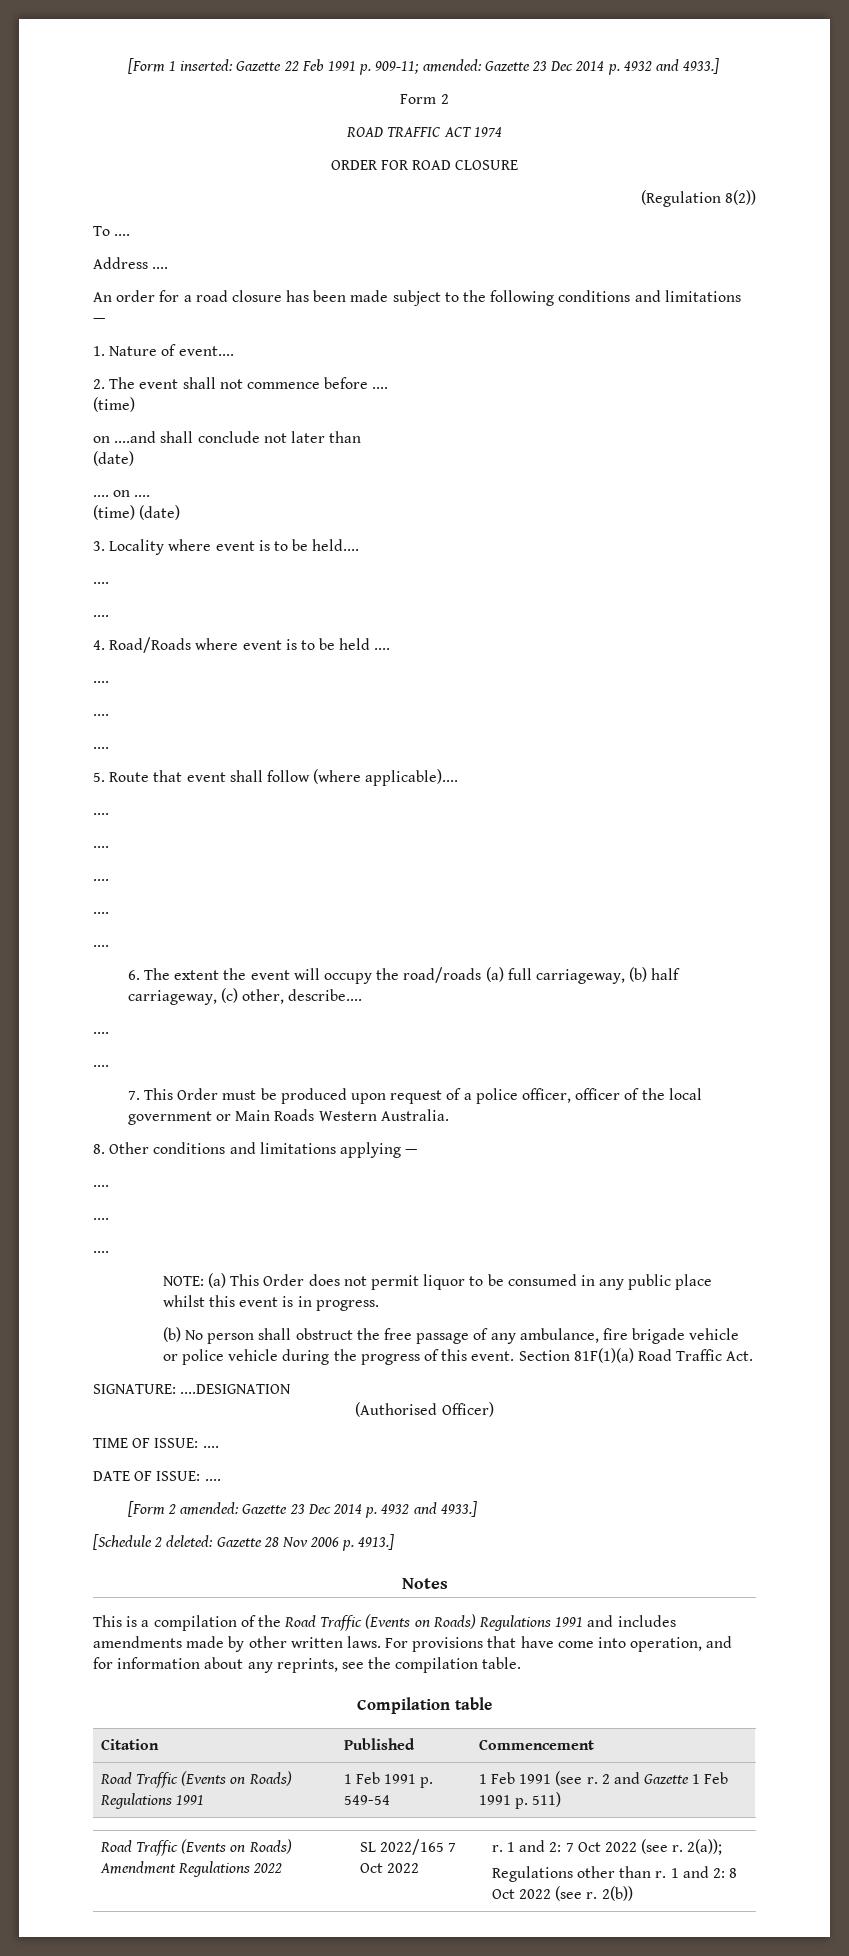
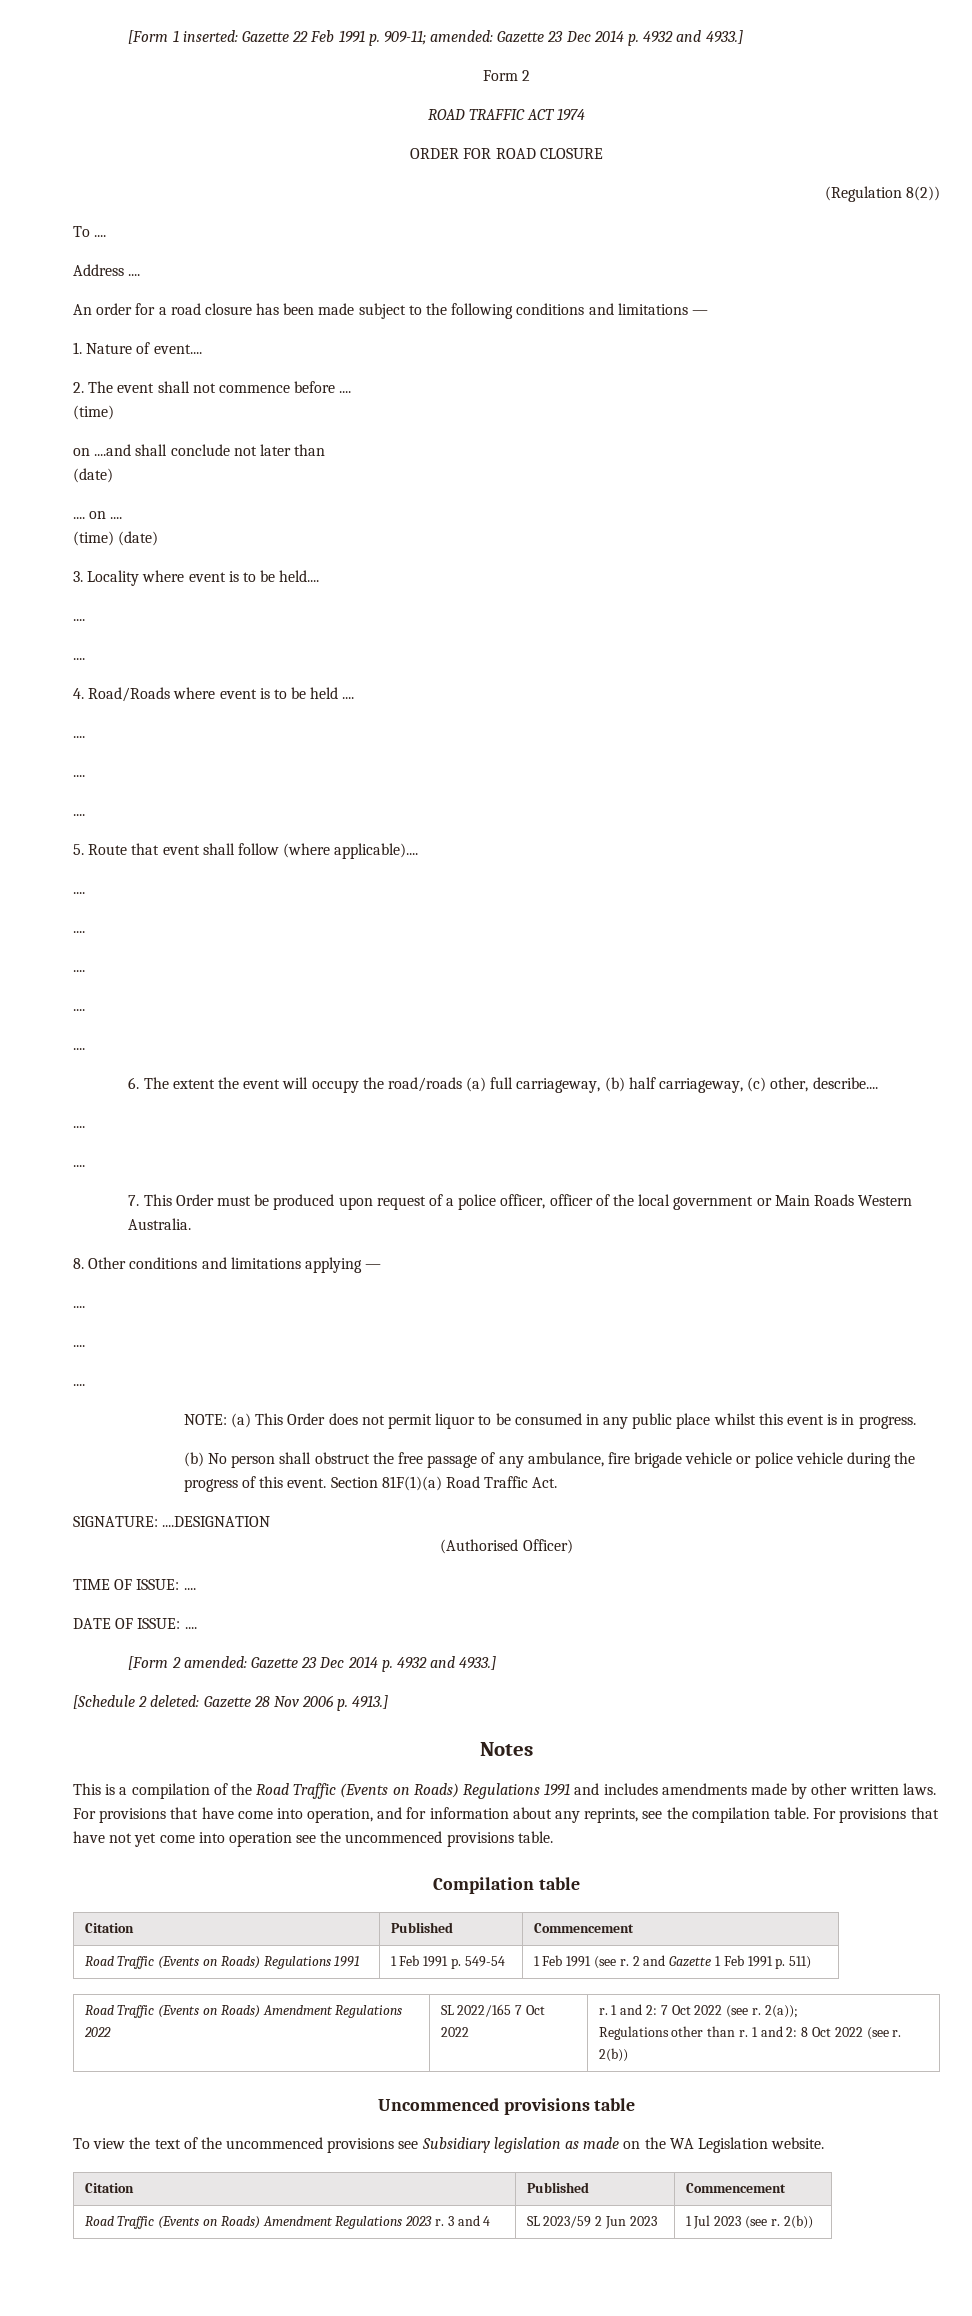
+ For provisions that have not yet come into operation see the uncommenced provisions table.
+ Uncommenced provisions table
+ To view the text of the uncommenced provisions see Subsidiary legislation as made on the WA Legislation website.
+ Citation | Published | Commencement
+ Road Traffic (Events on Roads) Amendment Regulations 2023 r. 3 and 4 | SL 2023/59 2 Jun 2023 | 1 Jul 2023 (see r. 2(b))

